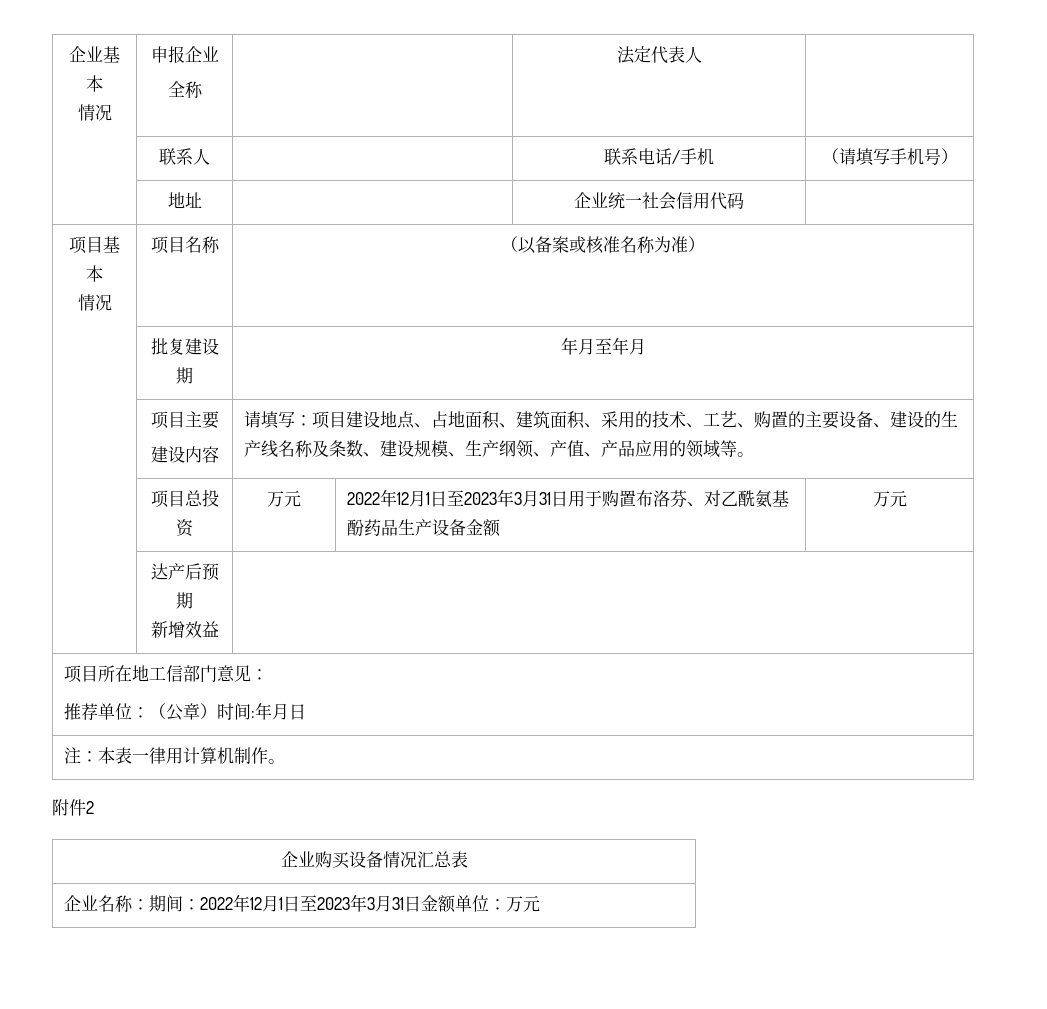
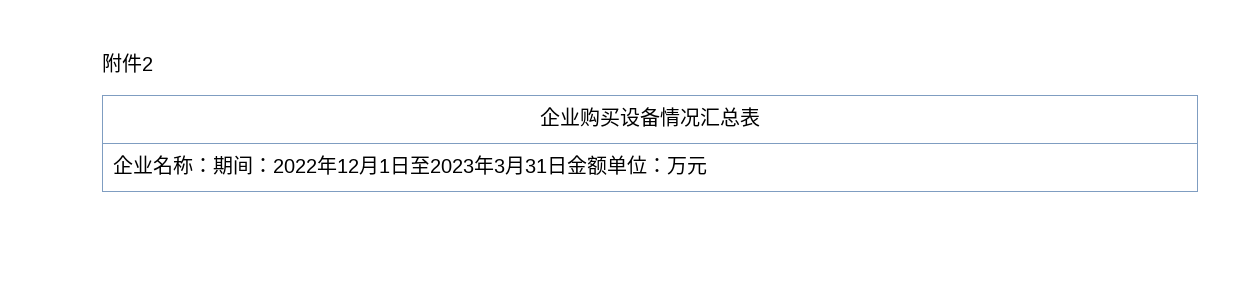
- 企业基本
- 情况 | 申报企业
- 全称 | | 法定代表人 |
- | 联系人 | | 联系电话/手机 | （请填写手机号）
- | 地址 | | 企业统一社会信用代码 |
- 项目基本
- 情况 | 项目名称 | （以备案或核准名称为准）
- | 批复建设期 | 年月至年月
- | 项目主要
- 建设内容 | 请填写：项目建设地点、占地面积、建筑面积、采用的技术、工艺、购置的主要设备、建设的生产线名称及条数、建设规模、生产纲领、产值、产品应用的领域等。
- | 项目总投资 | 万元 | 2022年12月1日至2023年3月31日用于购置布洛芬、对乙酰氨基酚药品生产设备金额 | 万元
- | 达产后预期
- 新增效益 |
- 项目所在地工信部门意见：
- 推荐单位：（公章）时间:年月日
- 注：本表一律用计算机制作。

